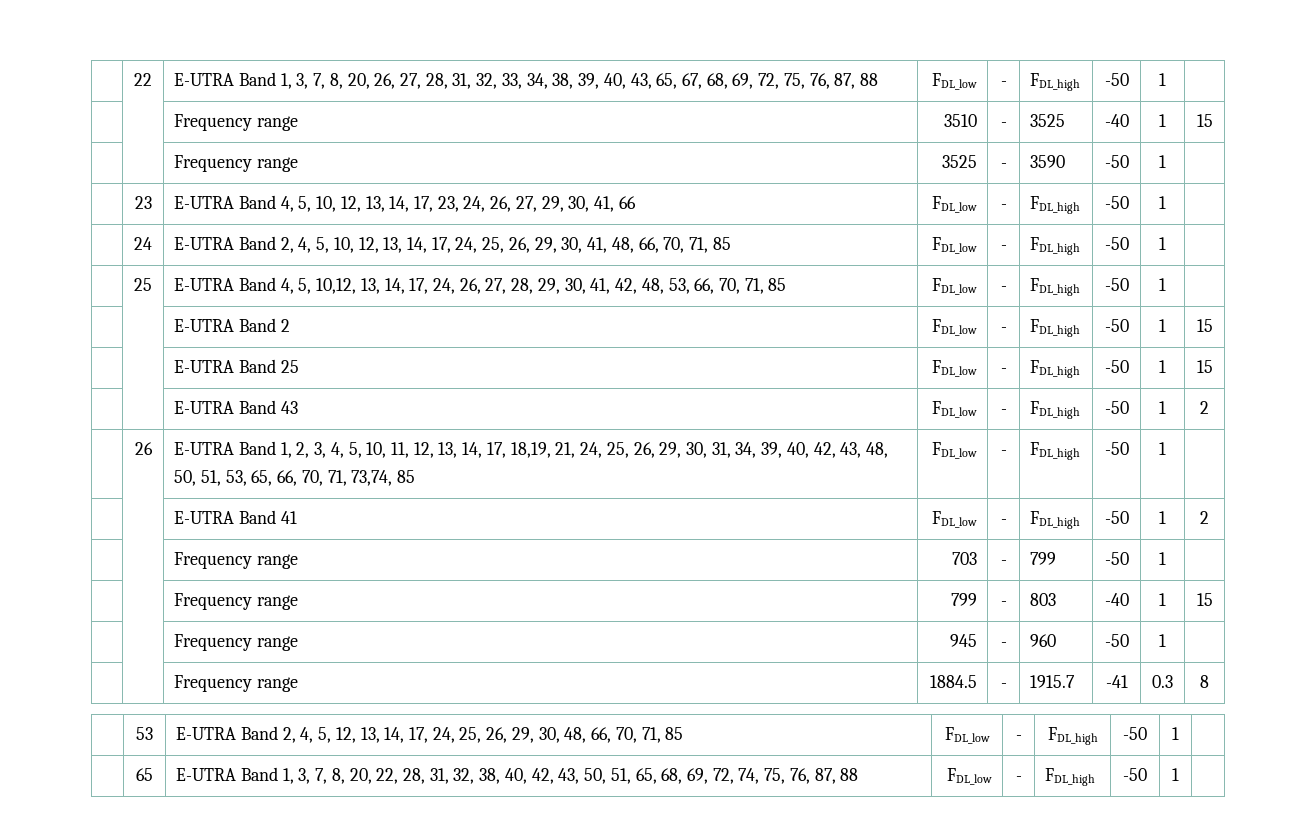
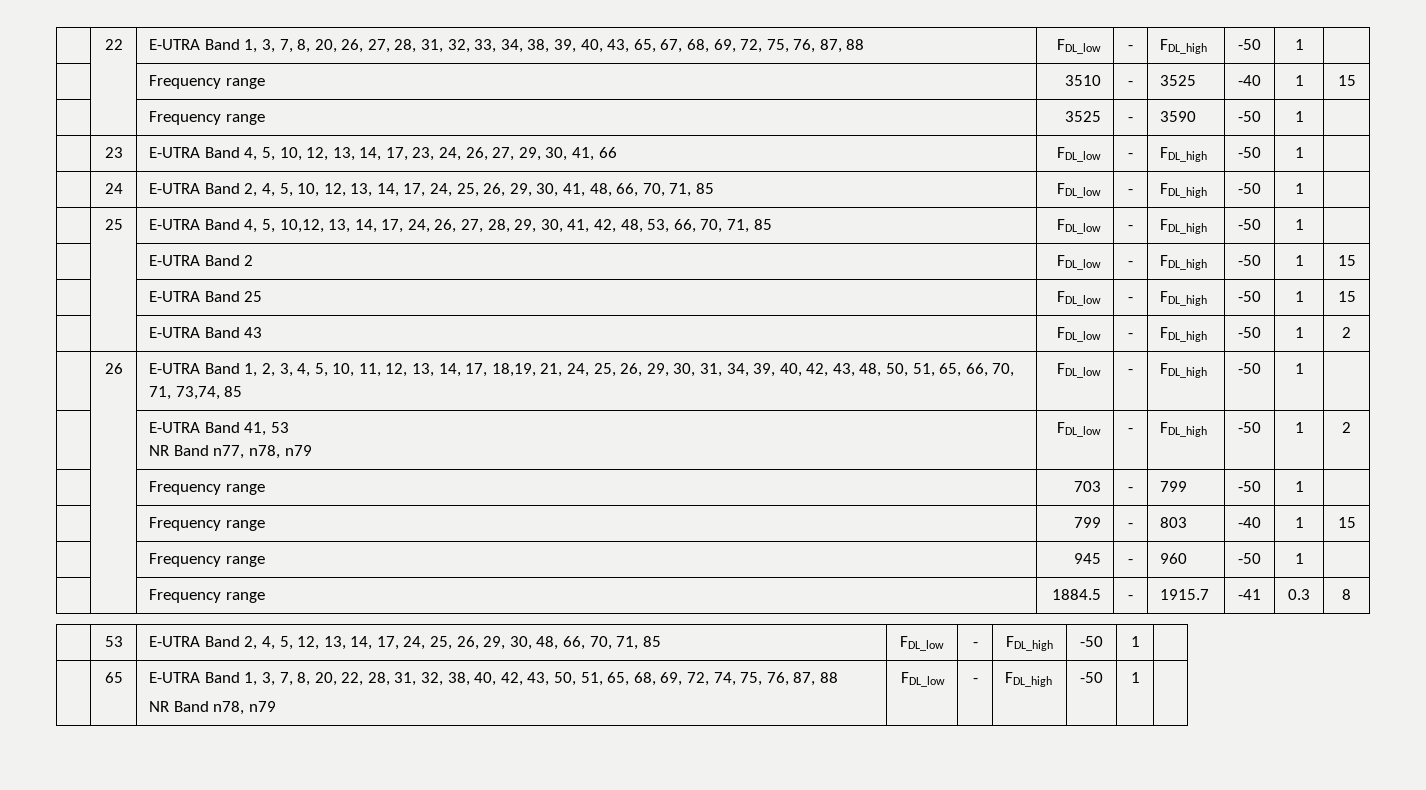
- E-UTRA Band 1, 2, 3, 4, 5, 10, 11, 12, 13, 14, 17, 18,19, 21, 24, 25, 26, 29, 30, 31, 34, 39, 40, 42, 43, 48, 50, 51, 53, 65, 66, 70, 71, 73,74, 85
+ E-UTRA Band 1, 2, 3, 4, 5, 10, 11, 12, 13, 14, 17, 18,19, 21, 24, 25, 26, 29, 30, 31, 34, 39, 40, 42, 43, 48, 50, 51, 65, 66, 70, 71, 73,74, 85
- | | E-UTRA Band 41 | FDL_low | - | FDL_high | -50 | 1 | 2
+ | | E-UTRA Band 41, 53
+ NR Band n77, n78, n79 | FDL_low | - | FDL_high | -50 | 1 | 2
- | 65 | E-UTRA Band 1, 3, 7, 8, 20, 22, 28, 31, 32, 38, 40, 42, 43, 50, 51, 65, 68, 69, 72, 74, 75, 76, 87, 88 | FDL_low | - | FDL_high | -50 | 1 |
+ | 65 | E-UTRA Band 1, 3, 7, 8, 20, 22, 28, 31, 32, 38, 40, 42, 43, 50, 51, 65, 68, 69, 72, 74, 75, 76, 87, 88
+ NR Band n78, n79 | FDL_low | - | FDL_high | -50 | 1 |

